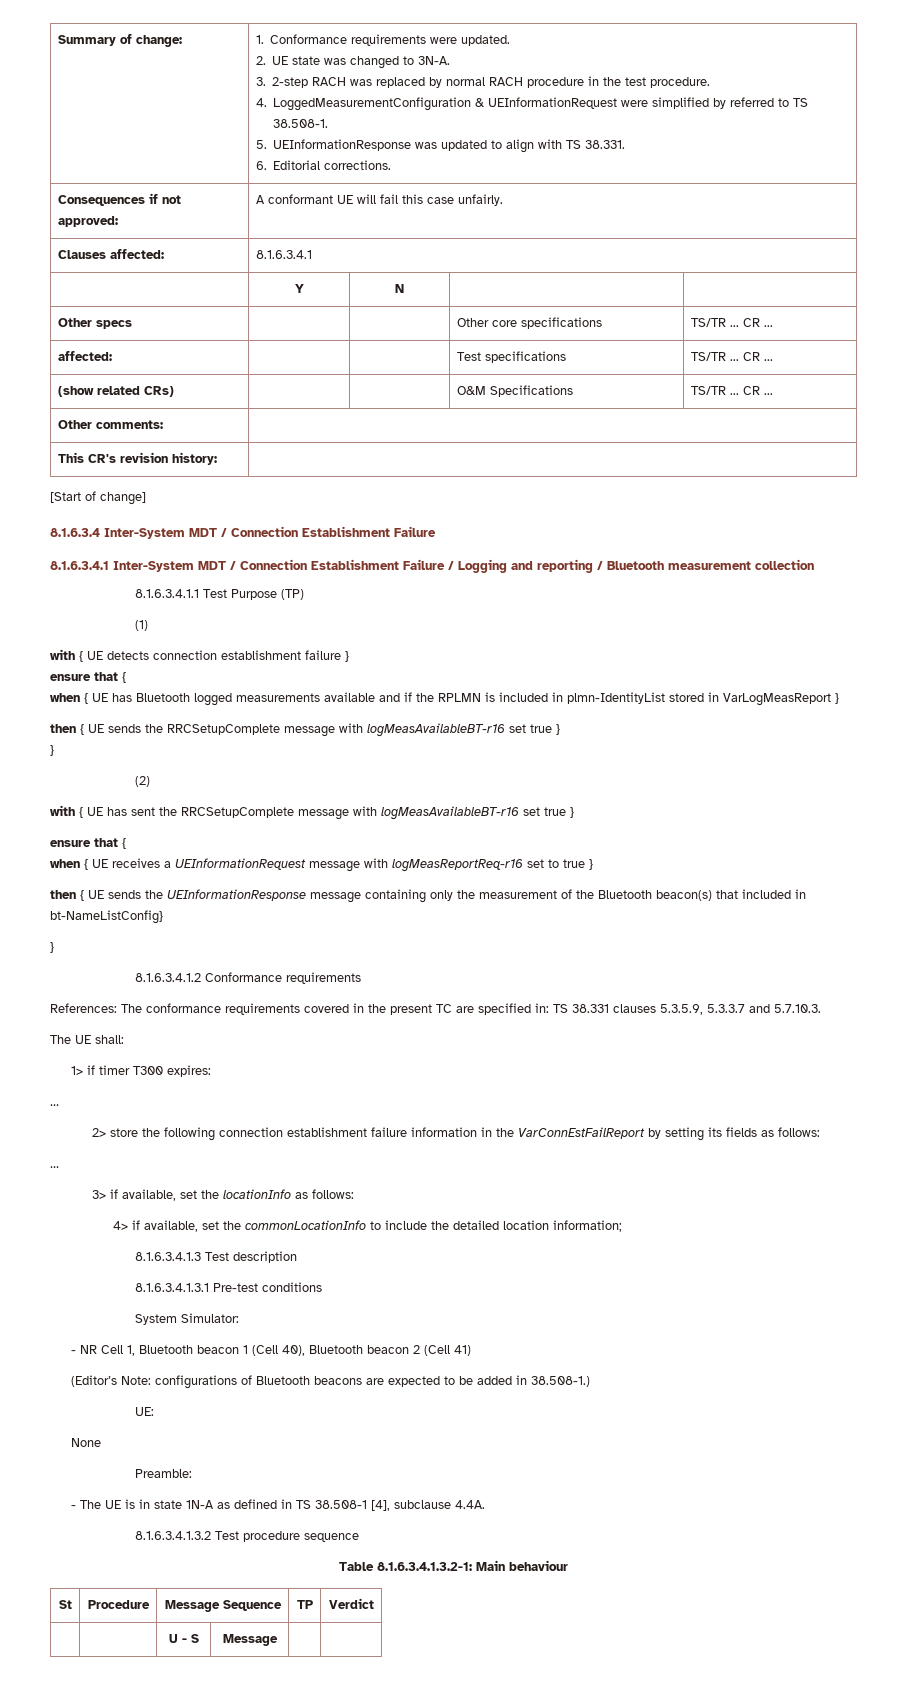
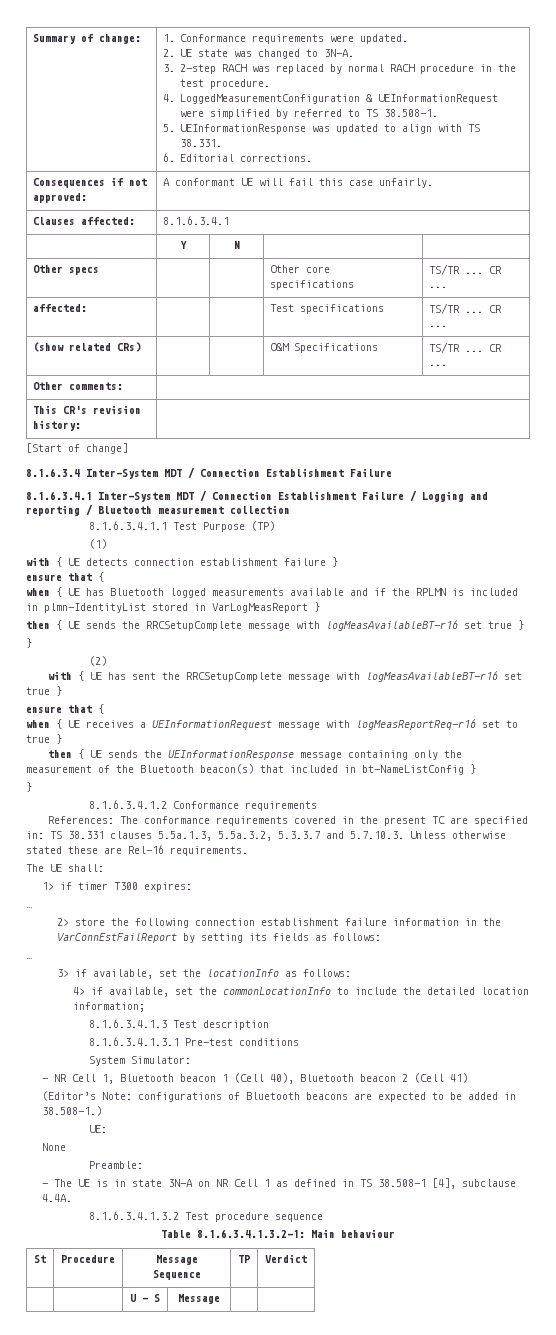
- then { UE sends the UEInformationResponse message containing only the measurement of the Bluetooth beacon(s) that included in bt-NameListConfig}
+ then { UE sends the UEInformationResponse message containing only the measurement of the Bluetooth beacon(s) that included in bt-NameListConfig }
- References: The conformance requirements covered in the present TC are specified in: TS 38.331 clauses 5.3.5.9, 5.3.3.7 and 5.7.10.3.
+ References: The conformance requirements covered in the present TC are specified in: TS 38.331 clauses 5.5a.1.3, 5.5a.3.2, 5.3.3.7 and 5.7.10.3. Unless otherwise stated these are Rel-16 requirements.
- - The UE is in state 1N-A as defined in TS 38.508-1 [4], subclause 4.4A.
+ - The UE is in state 3N-A on NR Cell 1 as defined in TS 38.508-1 [4], subclause 4.4A.

